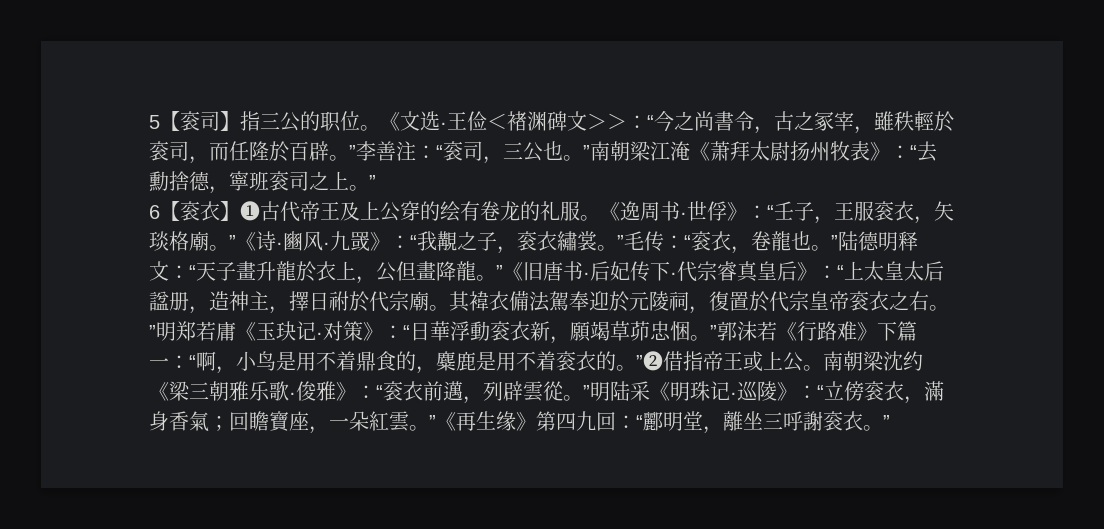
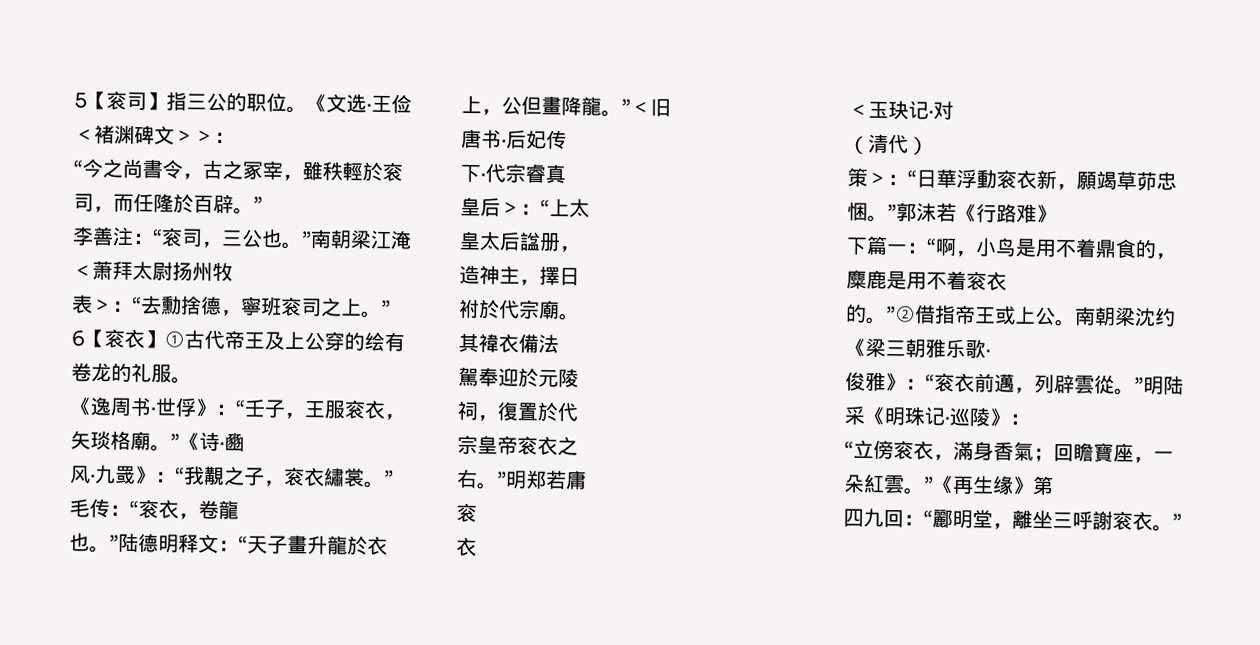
- 《文选·王俭＜褚渊碑文＞＞：“今之尚書令，古之冢宰，雖秩輕於衮司，而任隆於百辟。”李善注：“衮司，三公也。”南朝梁江淹《萧拜太尉扬州牧表》：“去勳捨德，寧班衮司之上。”
+ 《文选·王俭＜褚渊碑文＞＞：
+ “今之尚書令，古之冢宰，雖秩輕於衮司，而任隆於百辟。”
+ 李善注：“衮司，三公也。”南朝梁江淹＜萧拜太尉扬州牧
+ 表＞：“去勳捨德，寧班衮司之上。”
- 6【衮衣】❶古代帝王及上公穿的绘有卷龙的礼服。《逸周书·世俘》：
+ 6【衮衣】①古代帝王及上公穿的绘有卷龙的礼服。
+ 《逸周书·世俘》：
- “壬子，王服衮衣，矢琰格廟。”《诗·豳风·九罭》：
+ “壬子，王服衮衣，矢琰格廟。”《诗·豳
+ 风·九罭》：
- “衮衣，卷龍也。”陆德明释文：
+ “衮衣，卷龍
+ 也。”陆德明释文：
- “天子畫升龍於衣上，公但畫降龍。”《旧唐书·后妃传下·代宗睿真皇后》：
+ “天子畫升龍於衣上，公但畫降龍。”＜旧
+ 唐书·后妃传
+ 下·代宗睿真
+ 皇后＞：
- “上太皇太后諡册，造神主，擇日祔於代宗廟。其褘衣備法駕奉迎於元陵祠，復置於代宗皇帝衮衣之右。”明郑若庸《玉玦记·对策》：
+ “上太
+ 皇太后諡册，
+ 造神主，擇日
+ 袝於代宗廟。
+ 其褘衣備法
+ 駕奉迎於元陵
+ 祠，復置於代
+ 宗皇帝衮衣之
+ 右。”明郑若庸
+ 衮
+ 衣
+ ＜玉玦记·对
+ （清代）
+ 策＞：
- “日華浮動衮衣新，願竭草茆忠悃。”郭沫若《行路难》下篇一：
+ “日華浮動衮衣新，願竭草茆忠悃。”郭沫若《行路难》
+ 下篇一：
- “啊，小鸟是用不着鼎食的，麋鹿是用不着衮衣的。”❷借指帝王或上公。
+ “啊，小鸟是用不着鼎食的，麋鹿是用不着衮衣
+ 的。”②借指帝王或上公。
- 南朝梁沈约《梁三朝雅乐歌·俊雅》：“衮衣前邁，列辟雲從。”明陆采《明珠记·巡陵》：“立傍衮衣，滿身香氣；回瞻寶座，一朵紅雲。”《再生缘》第四九回：“酈明堂，離坐三呼謝衮衣。”
+ 南朝梁沈约《梁三朝雅乐歌·
+ 俊雅》：“衮衣前邁，列辟雲從。”明陆采《明珠记·巡陵》：
+ “立傍衮衣，滿身香氣；回瞻寶座，一朵紅雲。”《再生缘》第
+ 四九回：“酈明堂，離坐三呼謝衮衣。”

